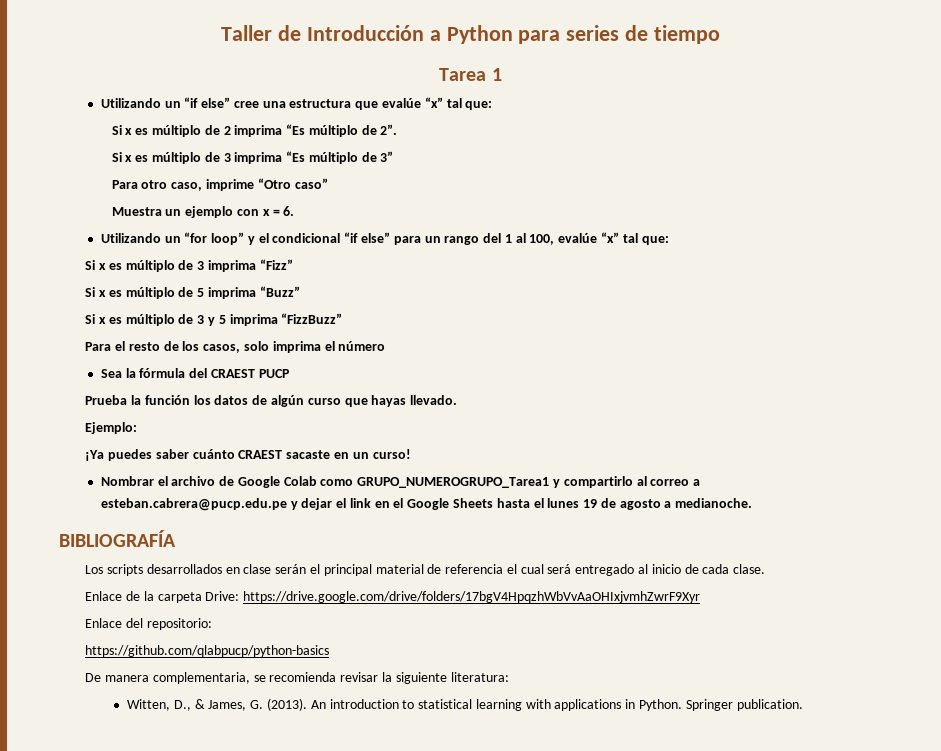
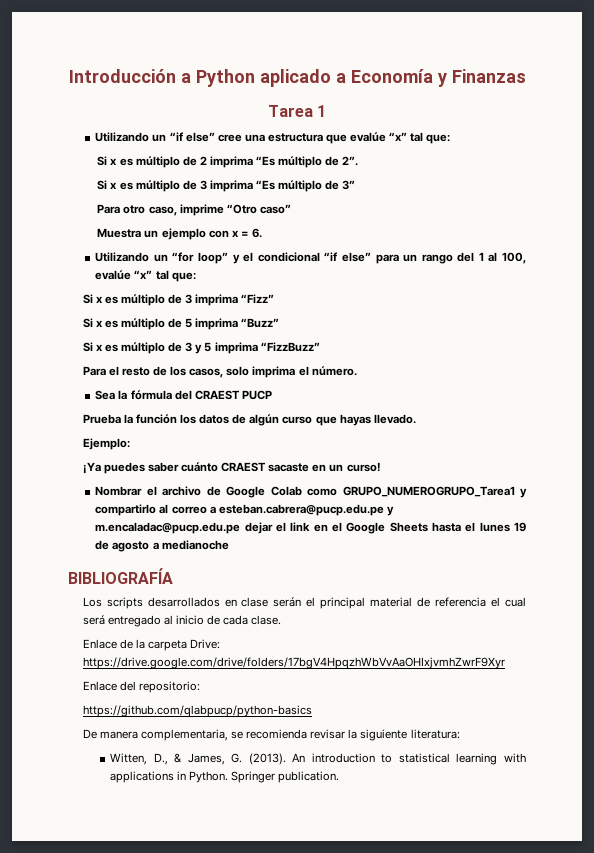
- Taller de Introducción a Python para series de tiempo
+ Introducción a Python aplicado a Economía y Finanzas
- Para el resto de los casos, solo imprima el número
+ Para el resto de los casos, solo imprima el número.
- Nombrar el archivo de Google Colab como GRUPO_NUMEROGRUPO_Tarea1 y compartirlo al correo a esteban.cabrera@pucp.edu.pe y dejar el link en el Google Sheets hasta el lunes 19 de agosto a medianoche.
+ Nombrar el archivo de Google Colab como GRUPO_NUMEROGRUPO_Tarea1 y compartirlo al correo a esteban.cabrera@pucp.edu.pe y m.encaladac@pucp.edu.pe dejar el link en el Google Sheets hasta el lunes 19 de agosto a medianoche

